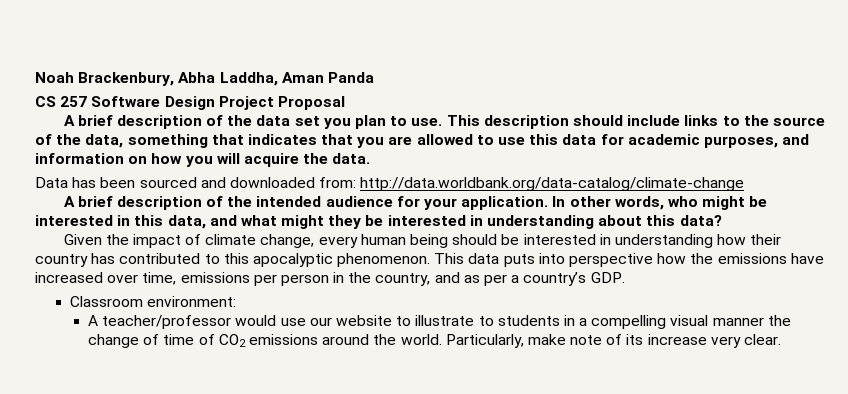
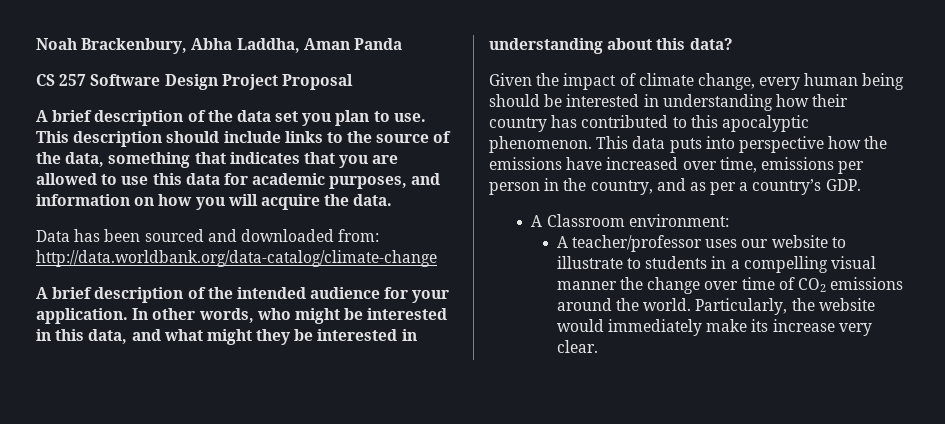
- Classroom environment:
+ A Classroom environment:
- A teacher/professor would use our website to illustrate to students in a compelling visual manner the change of time of CO2 emissions around the world.
+ A teacher/professor uses our website to illustrate to students in a compelling visual manner the change over time of CO2 emissions around the world.
- Particularly, make note of its increase very clear.
+ Particularly, the website would immediately make its increase very clear.

